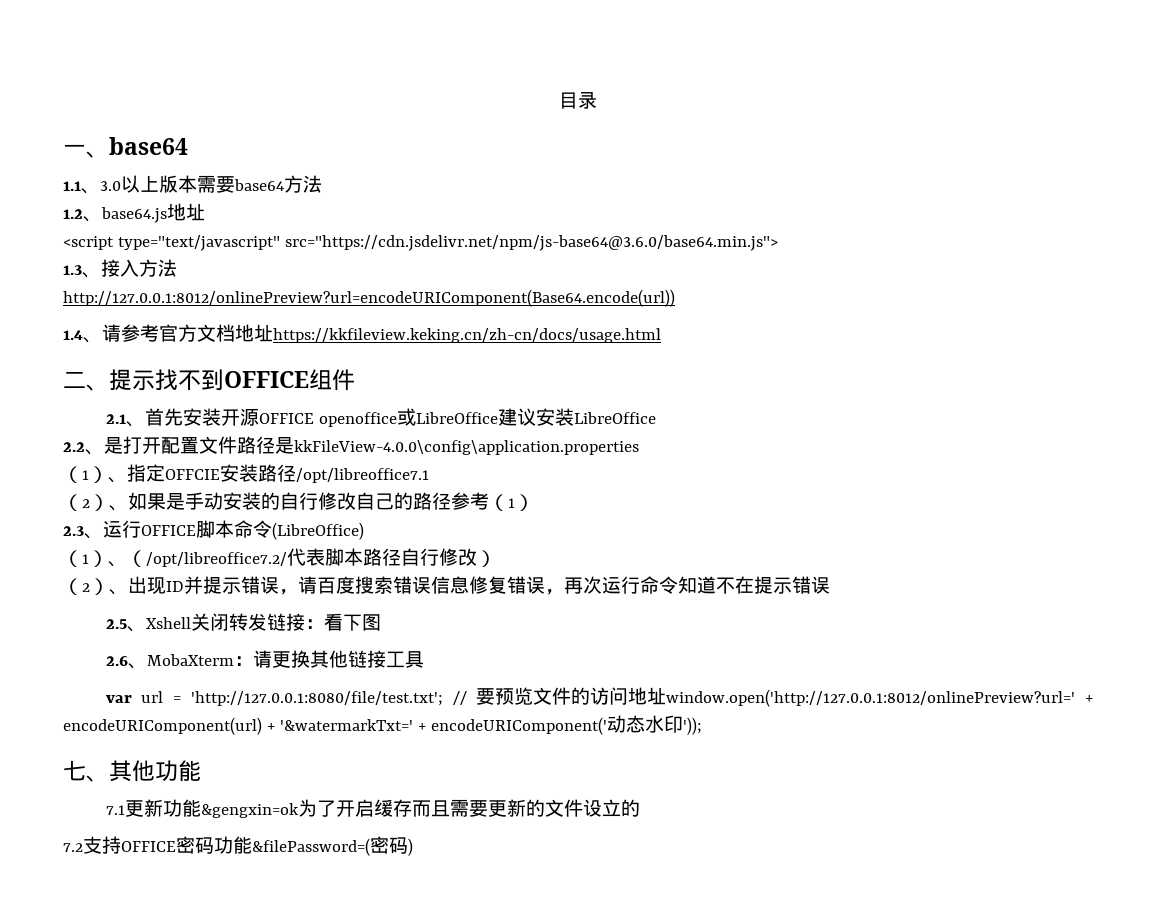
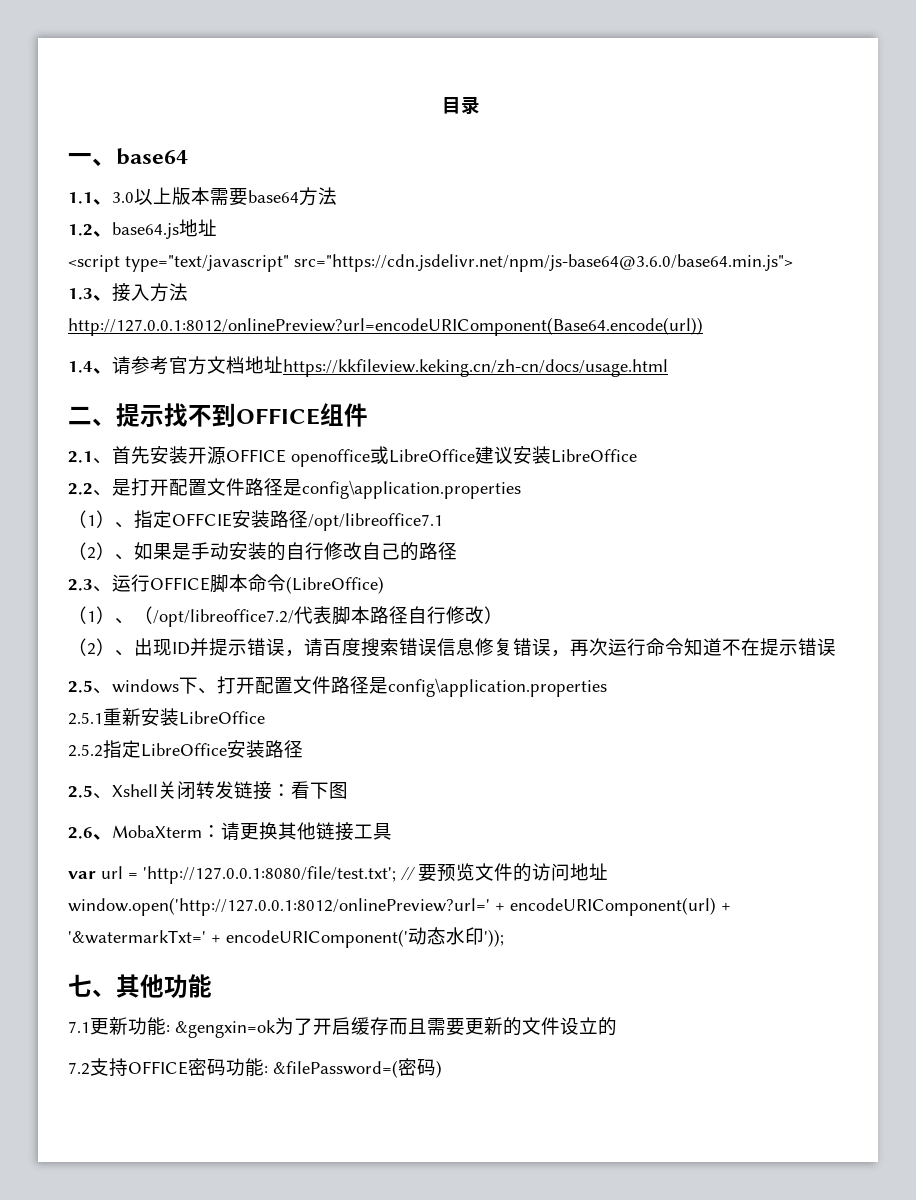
- 2.2、是打开配置文件路径是kkFileView-4.0.0\config\application.properties
+ 2.2、是打开配置文件路径是config\application.properties
- （2）、如果是手动安装的自行修改自己的路径参考（1）
+ （2）、如果是手动安装的自行修改自己的路径
+ 2.5、windows下、打开配置文件路径是config\application.properties
+ 2.5.1重新安装LibreOffice
+ 2.5.2指定LibreOffice安装路径
- 7.1更新功能&gengxin=ok为了开启缓存而且需要更新的文件设立的
+ 7.1更新功能: &gengxin=ok为了开启缓存而且需要更新的文件设立的
- 7.2支持OFFICE密码功能&filePassword=(密码)
+ 7.2支持OFFICE密码功能: &filePassword=(密码)

